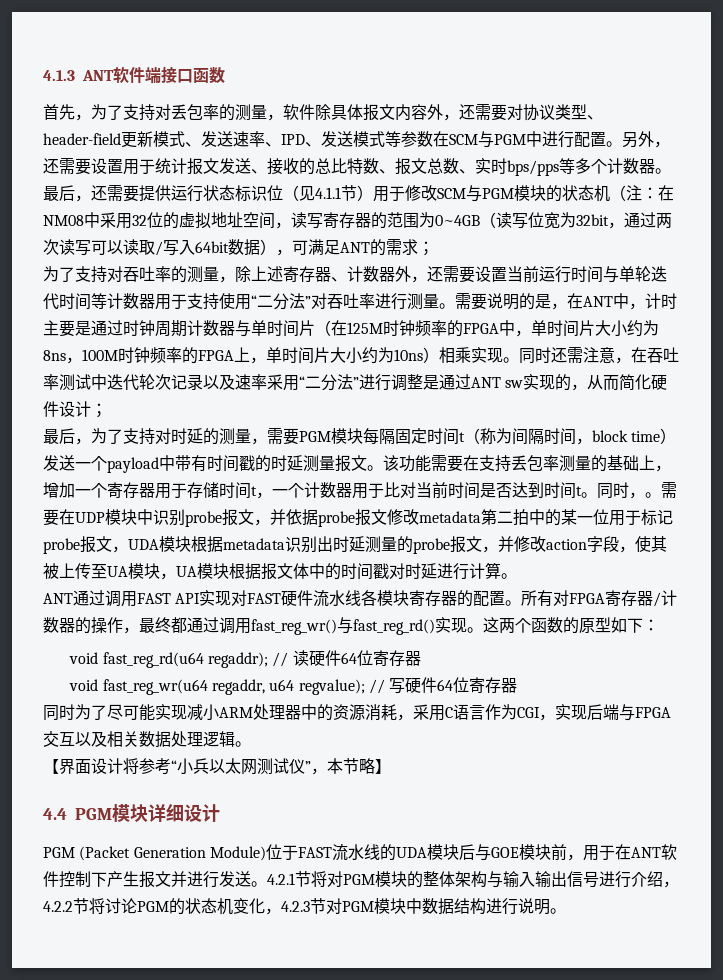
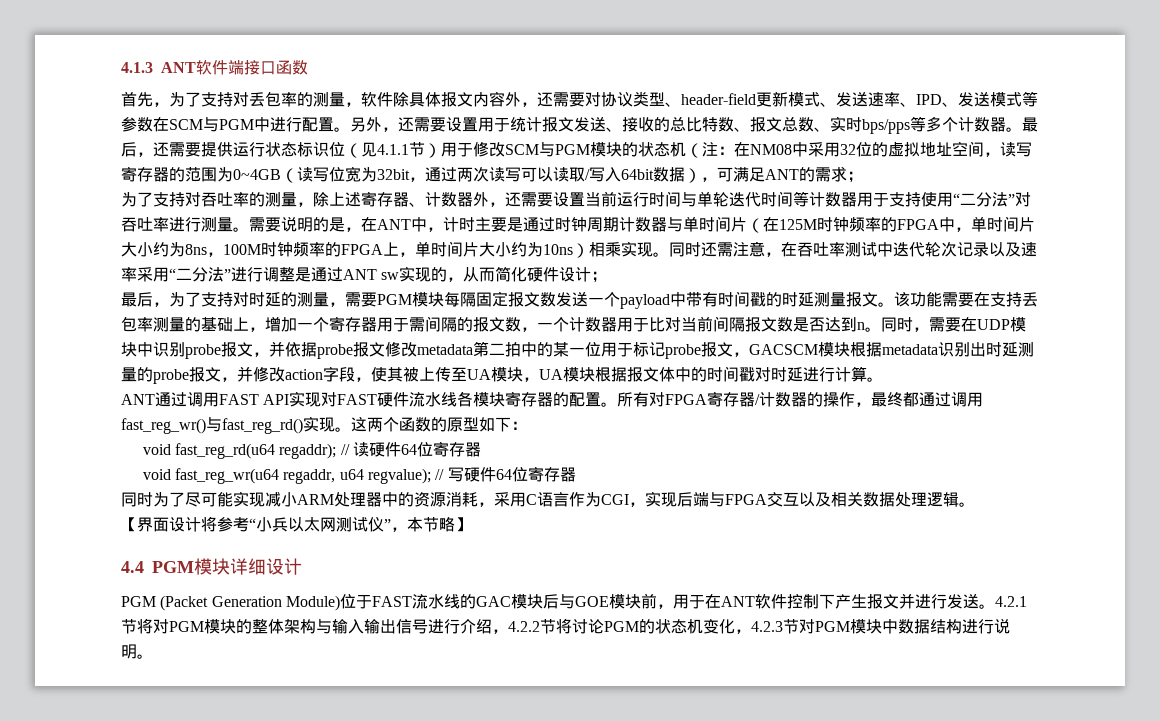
- 最后，为了支持对时延的测量，需要PGM模块每隔固定时间t（称为间隔时间，block time）发送一个payload中带有时间戳的时延测量报文。
+ 最后，为了支持对时延的测量，需要PGM模块每隔固定报文数发送一个payload中带有时间戳的时延测量报文。
- 该功能需要在支持丢包率测量的基础上，增加一个寄存器用于存储时间t，一个计数器用于比对当前时间是否达到时间t。
+ 该功能需要在支持丢包率测量的基础上，增加一个寄存器用于需间隔的报文数，一个计数器用于比对当前间隔报文数是否达到n。
- 同时，。需要在UDP模块中识别probe报文，并依据probe报文修改metadata第二拍中的某一位用于标记probe报文，UDA模块根据metadata识别出时延测量的probe报文，并修改action字段，使其被上传至UA模块，UA模块根据报文体中的时间戳对时延进行计算。
+ 同时，需要在UDP模块中识别probe报文，并依据probe报文修改metadata第二拍中的某一位用于标记probe报文，GACSCM模块根据metadata识别出时延测量的probe报文，并修改action字段，使其被上传至UA模块，UA模块根据报文体中的时间戳对时延进行计算。
- PGM (Packet Generation Module)位于FAST流水线的UDA模块后与GOE模块前，用于在ANT软件控制下产生报文并进行发送。
+ PGM (Packet Generation Module)位于FAST流水线的GAC模块后与GOE模块前，用于在ANT软件控制下产生报文并进行发送。

